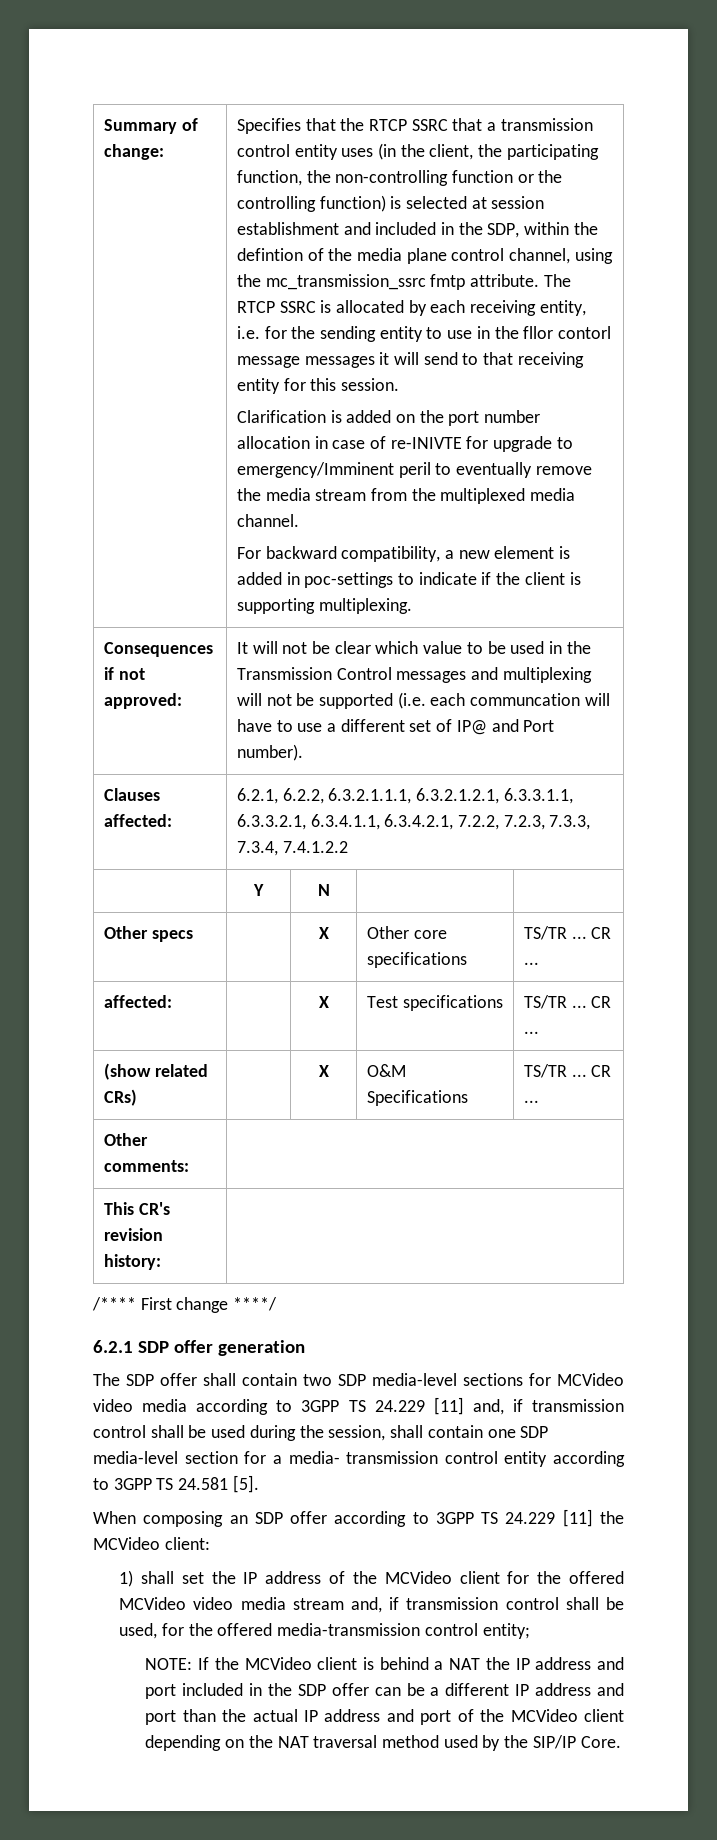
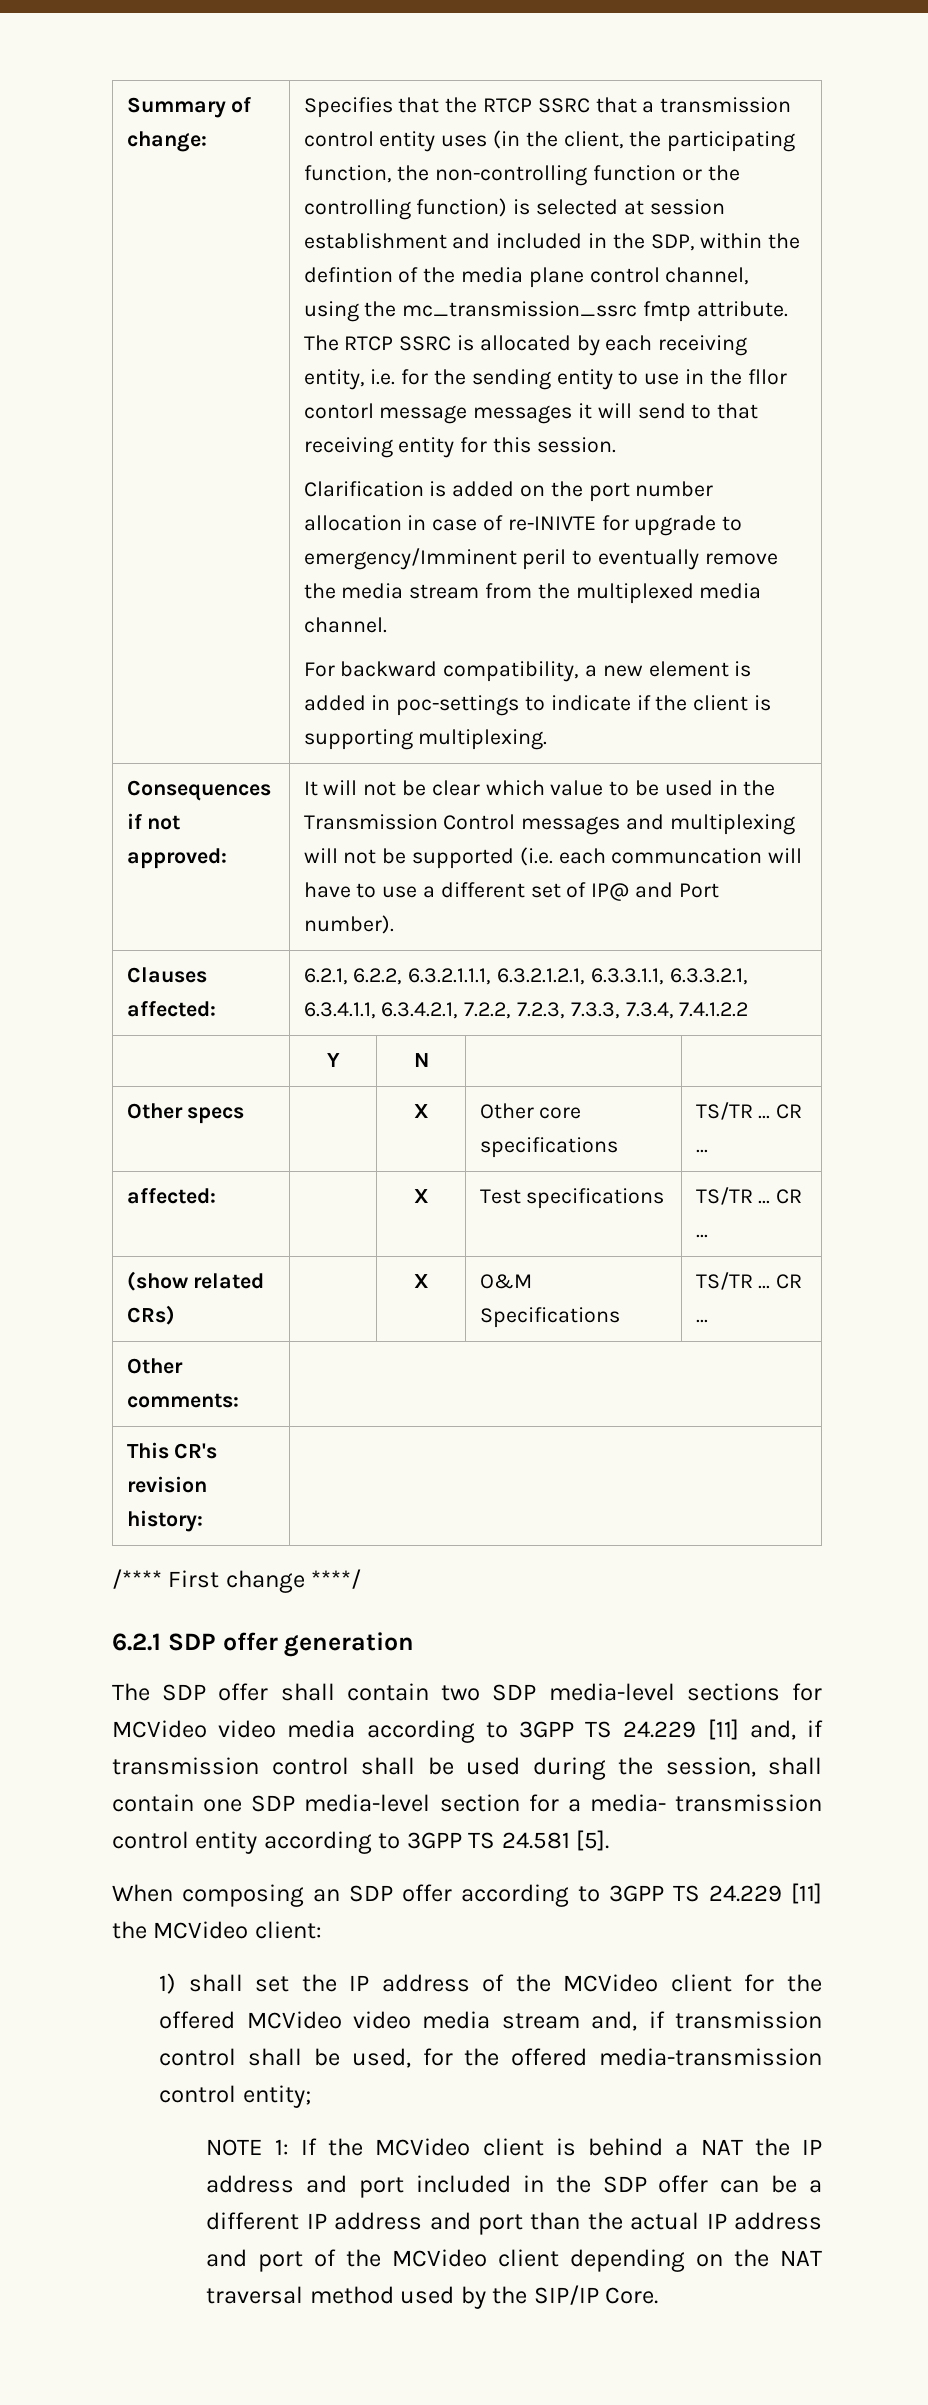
- NOTE: If the MCVideo client is behind a NAT the IP address and port included in the SDP offer can be a different IP address and port than the actual IP address and port of the MCVideo client depending on the NAT traversal method used by the SIP/IP Core.
+ NOTE 1: If the MCVideo client is behind a NAT the IP address and port included in the SDP offer can be a different IP address and port than the actual IP address and port of the MCVideo client depending on the NAT traversal method used by the SIP/IP Core.

